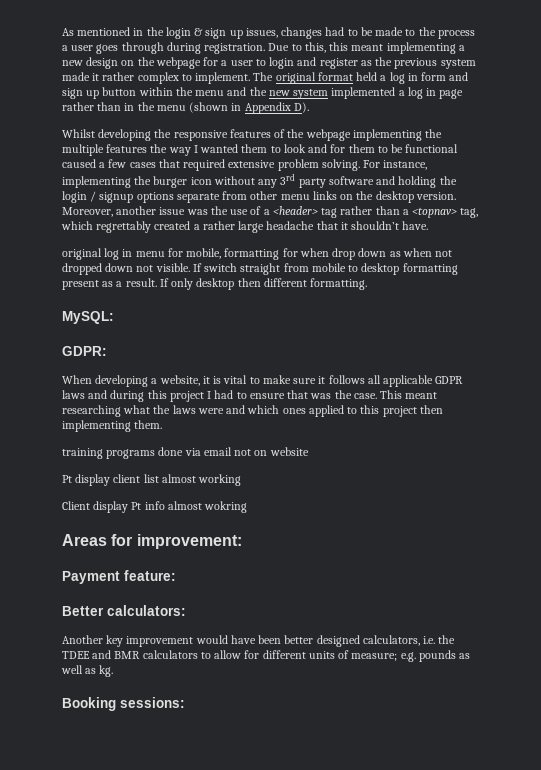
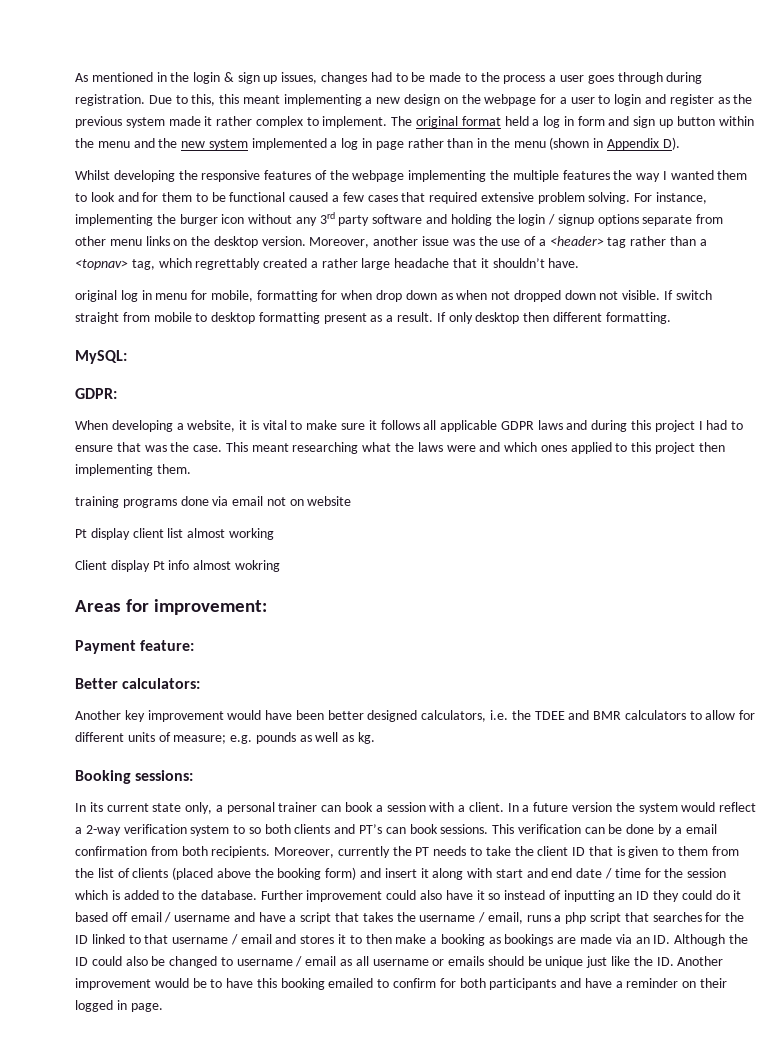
+ In its current state only, a personal trainer can book a session with a client. In a future version the system would reflect a 2-way verification system to so both clients and PT’s can book sessions. This verification can be done by a email confirmation from both recipients. Moreover, currently the PT needs to take the client ID that is given to them from the list of clients (placed above the booking form) and insert it along with start and end date / time for the session which is added to the database. Further improvement could also have it so instead of inputting an ID they could do it based off email / username and have a script that takes the username / email, runs a php script that searches for the ID linked to that username / email and stores it to then make a booking as bookings are made via an ID. Although the ID could also be changed to username / email as all username or emails should be unique just like the ID. Another improvement would be to have this booking emailed to confirm for both participants and have a reminder on their logged in page.

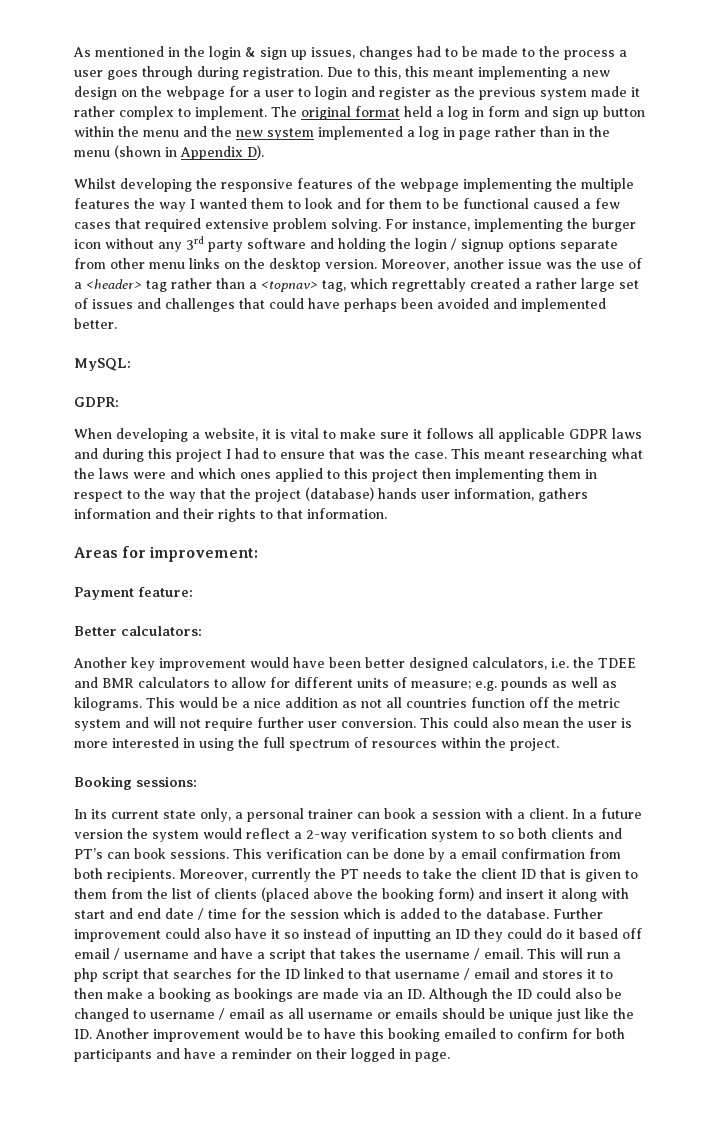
- Moreover, another issue was the use of a <header> tag rather than a <topnav> tag, which regrettably created a rather large headache that it shouldn’t have.
- original log in menu for mobile, formatting for when drop down as when not dropped down not visible. If switch straight from mobile to desktop formatting present as a result. If only desktop then different formatting.
+ Moreover, another issue was the use of a <header> tag rather than a <topnav> tag, which regrettably created a rather large set of issues and challenges that could have perhaps been avoided and implemented better.
- This meant researching what the laws were and which ones applied to this project then implementing them.
- training programs done via email not on website
- Pt display client list almost working
- Client display Pt info almost wokring
+ This meant researching what the laws were and which ones applied to this project then implementing them in respect to the way that the project (database) hands user information, gathers information and their rights to that information.
- Another key improvement would have been better designed calculators, i.e. the TDEE and BMR calculators to allow for different units of measure; e.g. pounds as well as kg.
+ Another key improvement would have been better designed calculators, i.e. the TDEE and BMR calculators to allow for different units of measure; e.g. pounds as well as kilograms. This would be a nice addition as not all countries function off the metric system and will not require further user conversion. This could also mean the user is more interested in using the full spectrum of resources within the project.
- Further improvement could also have it so instead of inputting an ID they could do it based off email / username and have a script that takes the username / email, runs a php script that searches for the ID linked to that username / email and stores it to then make a booking as bookings are made via an ID. Although the ID could also be changed to username / email as all username or emails should be unique just like the ID. Another improvement would be to have this booking emailed to confirm for both participants and have a reminder on their logged in page.
+ Further improvement could also have it so instead of inputting an ID they could do it based off email / username and have a script that takes the username / email. This will run a php script that searches for the ID linked to that username / email and stores it to then make a booking as bookings are made via an ID. Although the ID could also be changed to username / email as all username or emails should be unique just like the ID. Another improvement would be to have this booking emailed to confirm for both participants and have a reminder on their logged in page.

